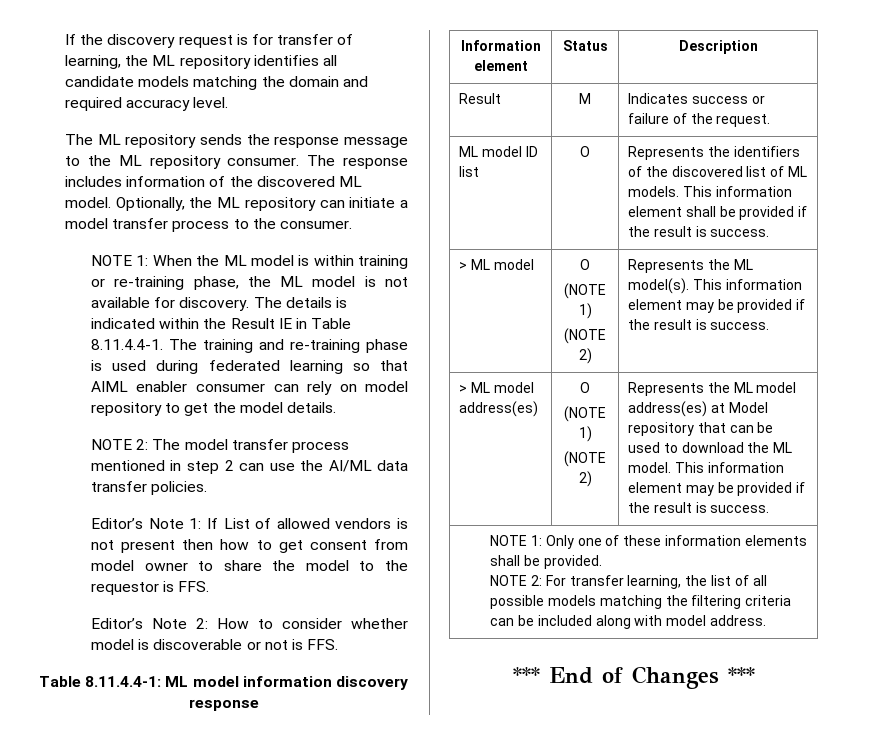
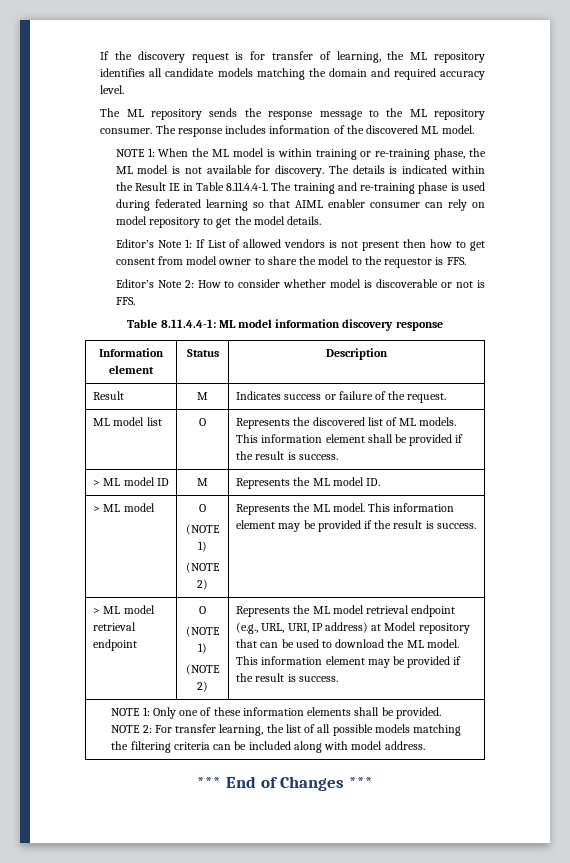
- Optionally, the ML repository can initiate a model transfer process to the consumer.
- NOTE 2: The model transfer process mentioned in step 2 can use the AI/ML data transfer policies.
- ML model ID list | O | Represents the identifiers of the discovered list of ML models. This information element shall be provided if the result is success.
+ ML model list | O | Represents the discovered list of ML models. This information element shall be provided if the result is success.
+ > ML model ID | M | Represents the ML model ID.
  > ML model | O
  (NOTE 1)
- (NOTE 2) | Represents the ML model(s). This information element may be provided if the result is success.
+ (NOTE 2) | Represents the ML model. This information element may be provided if the result is success.
- > ML model address(es)
+ > ML model retrieval endpoint
- Represents the ML model address(es) at Model repository that can be used to download the ML model.
+ Represents the ML model retrieval endpoint (e.g., URL, URI, IP address) at Model repository that can be used to download the ML model.

